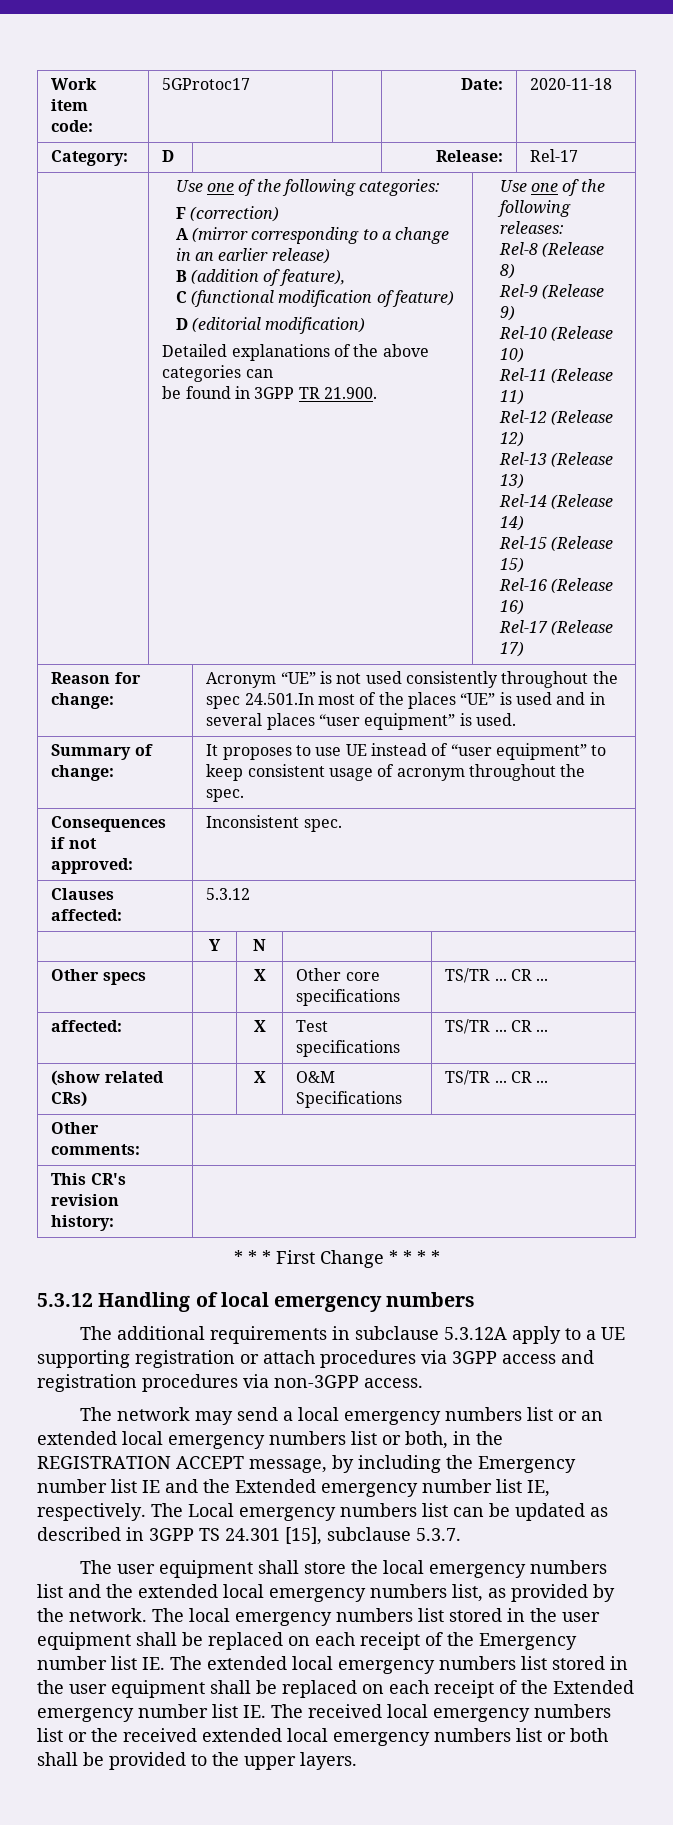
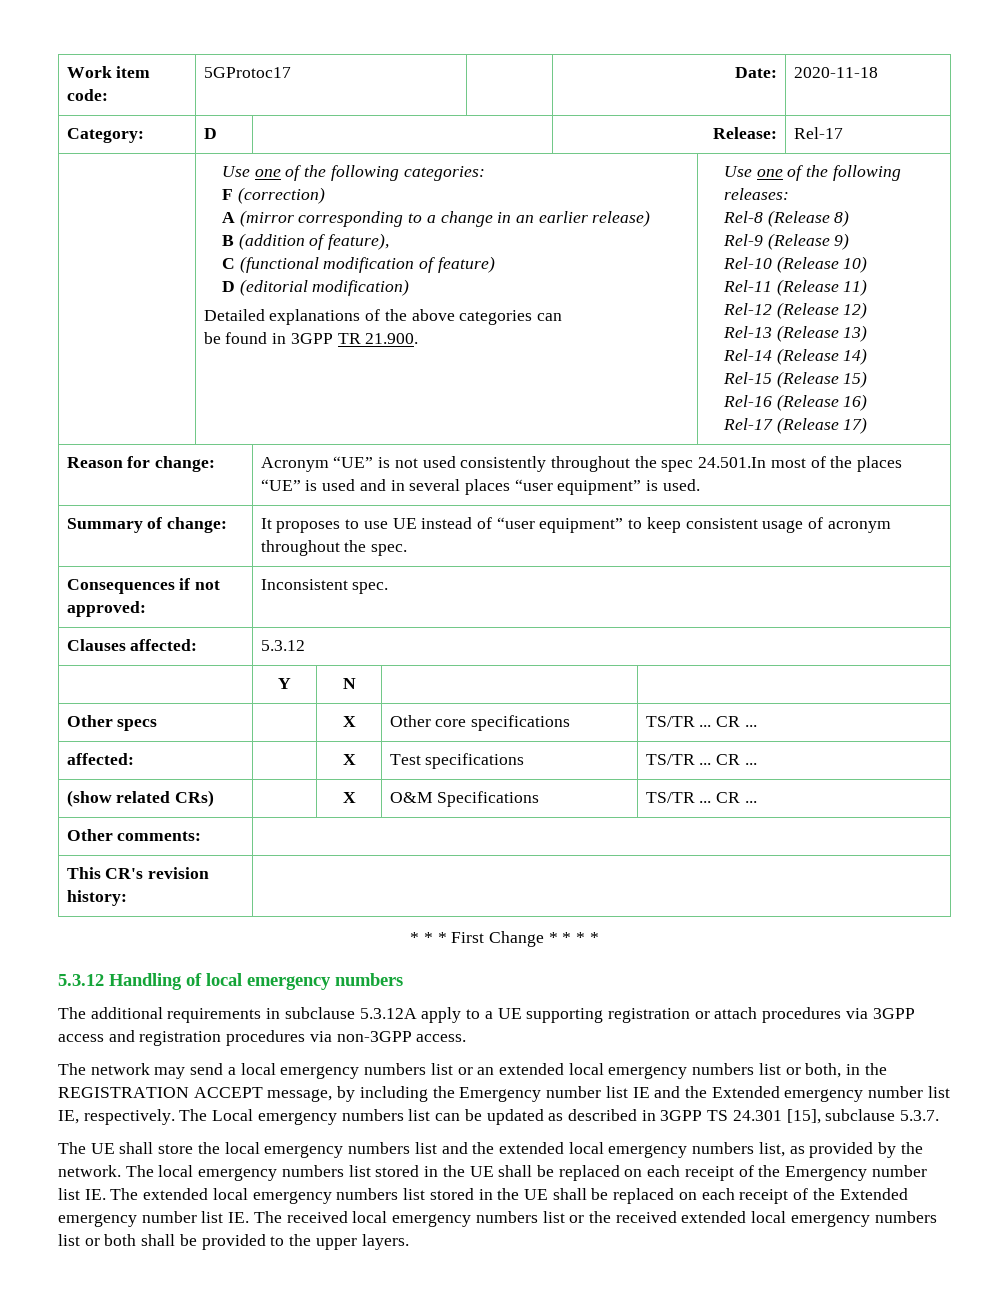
- The user equipment shall store the local emergency numbers list and the extended local emergency numbers list, as provided by the network.
+ The UE shall store the local emergency numbers list and the extended local emergency numbers list, as provided by the network.
- The local emergency numbers list stored in the user equipment shall be replaced on each receipt of the Emergency number list IE. The extended local emergency numbers list stored in the user equipment shall be replaced on each receipt of the Extended emergency number list IE. The received local emergency numbers list or the received extended local emergency numbers list or both shall be provided to the upper layers.
+ The local emergency numbers list stored in the UE shall be replaced on each receipt of the Emergency number list IE. The extended local emergency numbers list stored in the UE shall be replaced on each receipt of the Extended emergency number list IE. The received local emergency numbers list or the received extended local emergency numbers list or both shall be provided to the upper layers.

